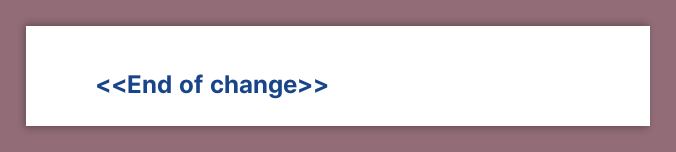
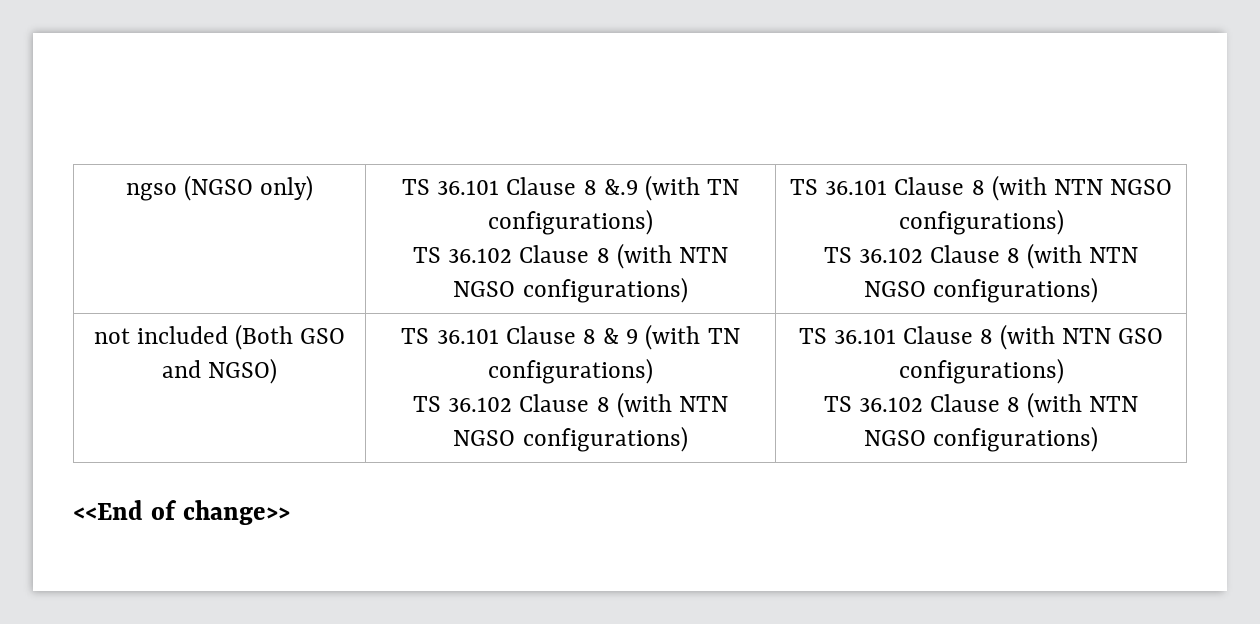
+ ngso (NGSO only) | TS 36.101 Clause 8 &.9 (with TN configurations)
+ TS 36.102 Clause 8 (with NTN NGSO configurations) | TS 36.101 Clause 8 (with NTN NGSO configurations)
+ TS 36.102 Clause 8 (with NTN NGSO configurations)
+ not included (Both GSO and NGSO) | TS 36.101 Clause 8 & 9 (with TN configurations)
+ TS 36.102 Clause 8 (with NTN NGSO configurations) | TS 36.101 Clause 8 (with NTN GSO configurations)
+ TS 36.102 Clause 8 (with NTN NGSO configurations)

